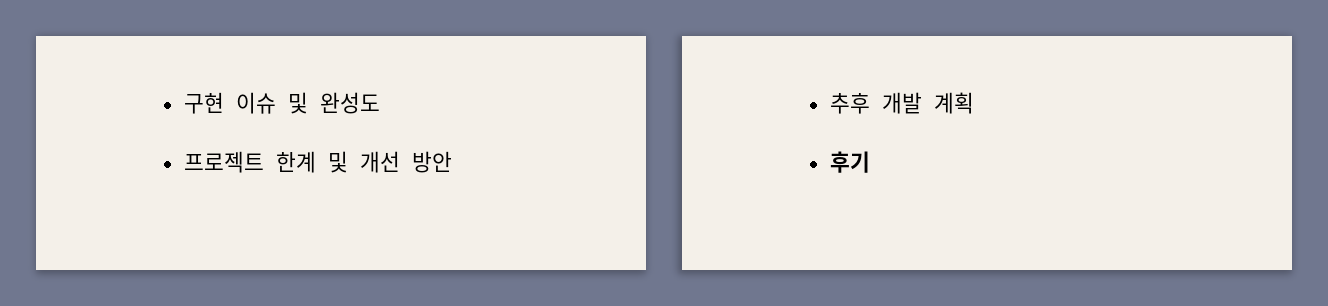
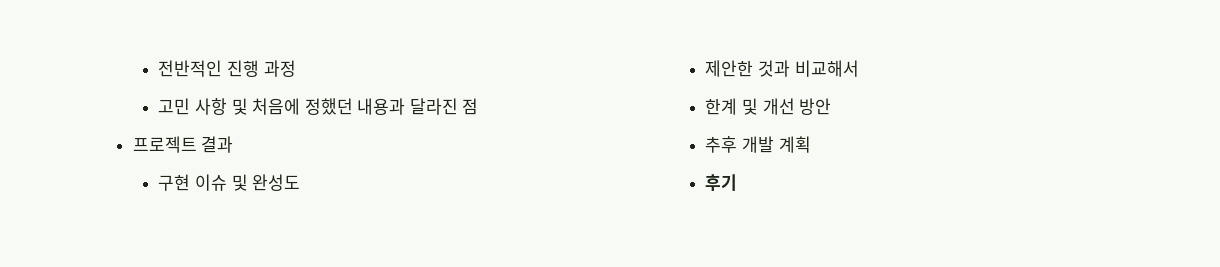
+ 전반적인 진행 과정
+ 고민 사항 및 처음에 정했던 내용과 달라진 점
+ 프로젝트 결과
- 프로젝트 한계 및 개선 방안
+ 제안한 것과 비교해서
+ 한계 및 개선 방안

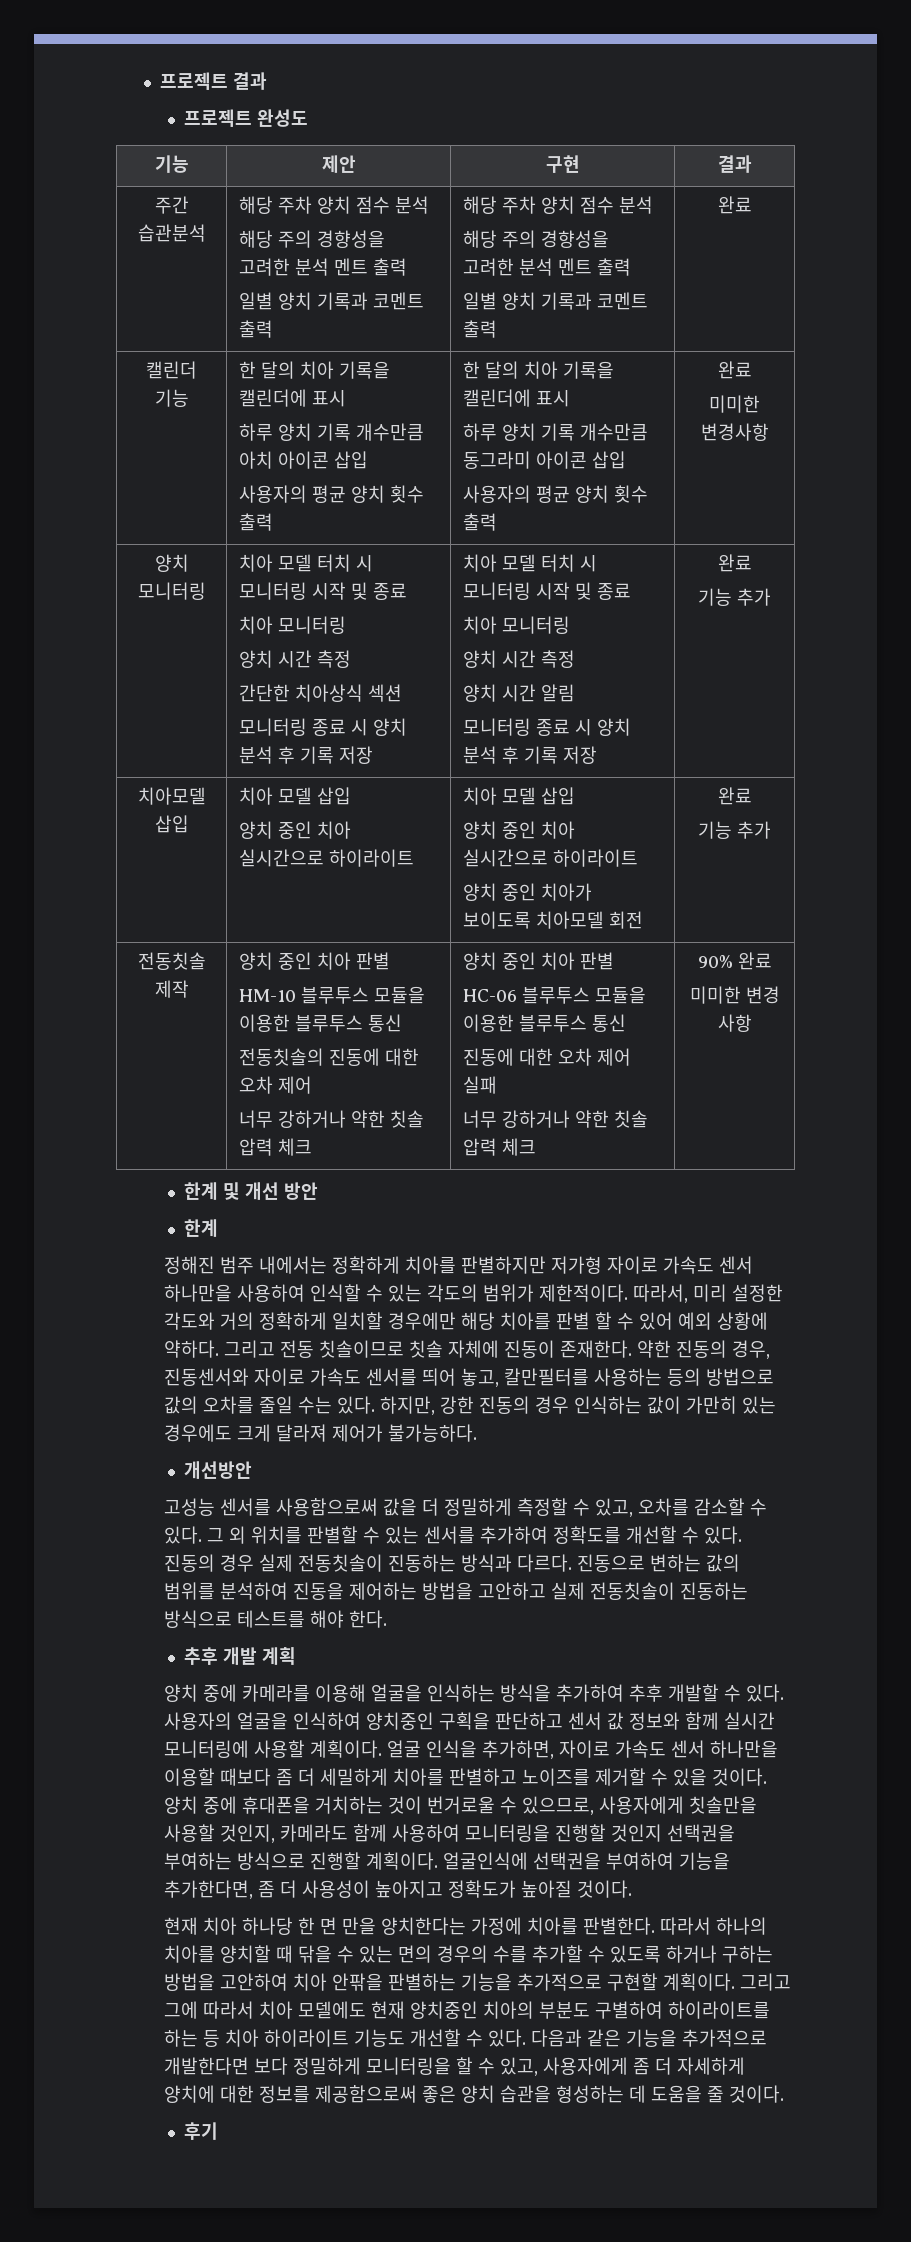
- 전반적인 진행 과정
- 고민 사항 및 처음에 정했던 내용과 달라진 점
  프로젝트 결과
- 구현 이슈 및 완성도
- 제안한 것과 비교해서
+ 프로젝트 완성도
+ 기능 | 제안 | 구현 | 결과
+ 주간 습관분석 | 해당 주차 양치 점수 분석
+ 해당 주의 경향성을 고려한 분석 멘트 출력
+ 일별 양치 기록과 코멘트 출력 | 해당 주차 양치 점수 분석
+ 해당 주의 경향성을 고려한 분석 멘트 출력
+ 일별 양치 기록과 코멘트 출력 | 완료
+ 캘린더 기능 | 한 달의 치아 기록을 캘린더에 표시
+ 하루 양치 기록 개수만큼 아치 아이콘 삽입
+ 사용자의 평균 양치 횟수 출력 | 한 달의 치아 기록을 캘린더에 표시
+ 하루 양치 기록 개수만큼 동그라미 아이콘 삽입
+ 사용자의 평균 양치 횟수 출력 | 완료
+ 미미한 변경사항
+ 양치 모니터링 | 치아 모델 터치 시 모니터링 시작 및 종료
+ 치아 모니터링
+ 양치 시간 측정
+ 간단한 치아상식 섹션
+ 모니터링 종료 시 양치 분석 후 기록 저장 | 치아 모델 터치 시 모니터링 시작 및 종료
+ 치아 모니터링
+ 양치 시간 측정
+ 양치 시간 알림
+ 모니터링 종료 시 양치 분석 후 기록 저장 | 완료
+ 기능 추가
+ 치아모델 삽입 | 치아 모델 삽입
+ 양치 중인 치아 실시간으로 하이라이트 | 치아 모델 삽입
+ 양치 중인 치아 실시간으로 하이라이트
+ 양치 중인 치아가 보이도록 치아모델 회전 | 완료
+ 기능 추가
+ 전동칫솔 제작 | 양치 중인 치아 판별
+ HM-10 블루투스 모듈을 이용한 블루투스 통신
+ 전동칫솔의 진동에 대한 오차 제어
+ 너무 강하거나 약한 칫솔 압력 체크 | 양치 중인 치아 판별
+ HC-06 블루투스 모듈을 이용한 블루투스 통신
+ 진동에 대한 오차 제어 실패
+ 너무 강하거나 약한 칫솔 압력 체크 | 90% 완료
+ 미미한 변경 사항
  한계 및 개선 방안
+ 한계
+ 정해진 범주 내에서는 정확하게 치아를 판별하지만 저가형 자이로 가속도 센서 하나만을 사용하여 인식할 수 있는 각도의 범위가 제한적이다. 따라서, 미리 설정한 각도와 거의 정확하게 일치할 경우에만 해당 치아를 판별 할 수 있어 예외 상황에 약하다. 그리고 전동 칫솔이므로 칫솔 자체에 진동이 존재한다. 약한 진동의 경우, 진동센서와 자이로 가속도 센서를 띄어 놓고, 칼만필터를 사용하는 등의 방법으로 값의 오차를 줄일 수는 있다. 하지만, 강한 진동의 경우 인식하는 값이 가만히 있는 경우에도 크게 달라져 제어가 불가능하다.
+ 개선방안
+ 고성능 센서를 사용함으로써 값을 더 정밀하게 측정할 수 있고, 오차를 감소할 수 있다. 그 외 위치를 판별할 수 있는 센서를 추가하여 정확도를 개선할 수 있다. 진동의 경우 실제 전동칫솔이 진동하는 방식과 다르다. 진동으로 변하는 값의 범위를 분석하여 진동을 제어하는 방법을 고안하고 실제 전동칫솔이 진동하는 방식으로 테스트를 해야 한다.
  추후 개발 계획
+ 양치 중에 카메라를 이용해 얼굴을 인식하는 방식을 추가하여 추후 개발할 수 있다. 사용자의 얼굴을 인식하여 양치중인 구획을 판단하고 센서 값 정보와 함께 실시간 모니터링에 사용할 계획이다. 얼굴 인식을 추가하면, 자이로 가속도 센서 하나만을 이용할 때보다 좀 더 세밀하게 치아를 판별하고 노이즈를 제거할 수 있을 것이다. 양치 중에 휴대폰을 거치하는 것이 번거로울 수 있으므로, 사용자에게 칫솔만을 사용할 것인지, 카메라도 함께 사용하여 모니터링을 진행할 것인지 선택권을 부여하는 방식으로 진행할 계획이다. 얼굴인식에 선택권을 부여하여 기능을 추가한다면, 좀 더 사용성이 높아지고 정확도가 높아질 것이다.
+ 현재 치아 하나당 한 면 만을 양치한다는 가정에 치아를 판별한다. 따라서 하나의 치아를 양치할 때 닦을 수 있는 면의 경우의 수를 추가할 수 있도록 하거나 구하는 방법을 고안하여 치아 안팎을 판별하는 기능을 추가적으로 구현할 계획이다. 그리고 그에 따라서 치아 모델에도 현재 양치중인 치아의 부분도 구별하여 하이라이트를 하는 등 치아 하이라이트 기능도 개선할 수 있다. 다음과 같은 기능을 추가적으로 개발한다면 보다 정밀하게 모니터링을 할 수 있고, 사용자에게 좀 더 자세하게 양치에 대한 정보를 제공함으로써 좋은 양치 습관을 형성하는 데 도움을 줄 것이다.

